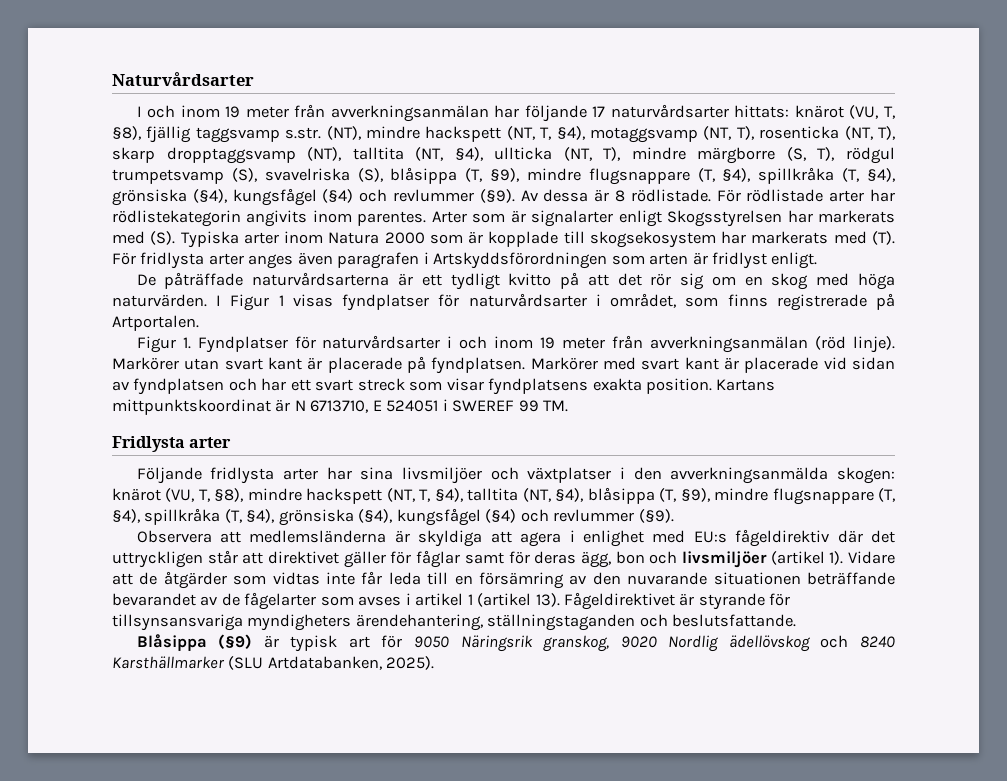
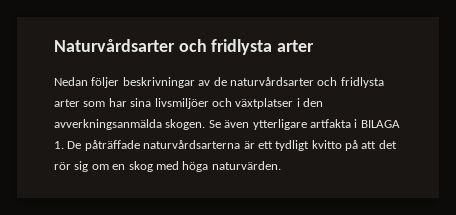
- Naturvårdsarter
- I och inom 19 meter från avverkningsanmälan har följande 17 naturvårdsarter hittats: knärot (VU, T, §8), fjällig taggsvamp s.str. (NT), mindre hackspett (NT, T, §4), motaggsvamp (NT, T), rosenticka (NT, T), skarp dropptaggsvamp (NT), talltita (NT, §4), ullticka (NT, T), mindre märgborre (S, T), rödgul trumpetsvamp (S), svavelriska (S), blåsippa (T, §9), mindre flugsnappare (T, §4), spillkråka (T, §4), grönsiska (§4), kungsfågel (§4) och revlummer (§9). Av dessa är 8 rödlistade. För rödlistade arter har rödlistekategorin angivits inom parentes. Arter som är signalarter enligt Skogsstyrelsen har markerats med (S). Typiska arter inom Natura 2000 som är kopplade till skogsekosystem har markerats med (T). För fridlysta arter anges även paragrafen i Artskyddsförordningen som arten är fridlyst enligt.
- De påträffade naturvårdsarterna är ett tydligt kvitto på att det rör sig om en skog med höga naturvärden. I Figur 1 visas fyndplatser för naturvårdsarter i området, som finns registrerade på Artportalen.
- Figur 1. Fyndplatser för naturvårdsarter i och inom 19 meter från avverkningsanmälan (röd linje). Markörer utan svart kant är placerade på fyndplatsen. Markörer med svart kant är placerade vid sidan av fyndplatsen och har ett svart streck som visar fyndplatsens exakta position. Kartans mittpunktskoordinat är N 6713710, E 524051 i SWEREF 99 TM.
- Fridlysta arter
- Följande fridlysta arter har sina livsmiljöer och växtplatser i den avverkningsanmälda skogen: knärot (VU, T, §8), mindre hackspett (NT, T, §4), talltita (NT, §4), blåsippa (T, §9), mindre flugsnappare (T, §4), spillkråka (T, §4), grönsiska (§4), kungsfågel (§4) och revlummer (§9).
- Observera att medlemsländerna är skyldiga att agera i enlighet med EU:s fågeldirektiv där det uttryckligen står att direktivet gäller för fåglar samt för deras ägg, bon och livsmiljöer (artikel 1). Vidare att de åtgärder som vidtas inte får leda till en försämring av den nuvarande situationen beträffande bevarandet av de fågelarter som avses i artikel 1 (artikel 13). Fågeldirektivet är styrande för tillsynsansvariga myndigheters ärendehantering, ställningstaganden och beslutsfattande.
- Blåsippa (§9) är typisk art för 9050 Näringsrik granskog, 9020 Nordlig ädellövskog och 8240 Karsthällmarker (SLU Artdatabanken, 2025).
+ Naturvårdsarter och fridlysta arter
+ Nedan följer beskrivningar av de naturvårdsarter och fridlysta arter som har sina livsmiljöer och växtplatser i den avverkningsanmälda skogen. Se även ytterligare artfakta i BILAGA 1. De påträffade naturvårdsarterna är ett tydligt kvitto på att det rör sig om en skog med höga naturvärden.

